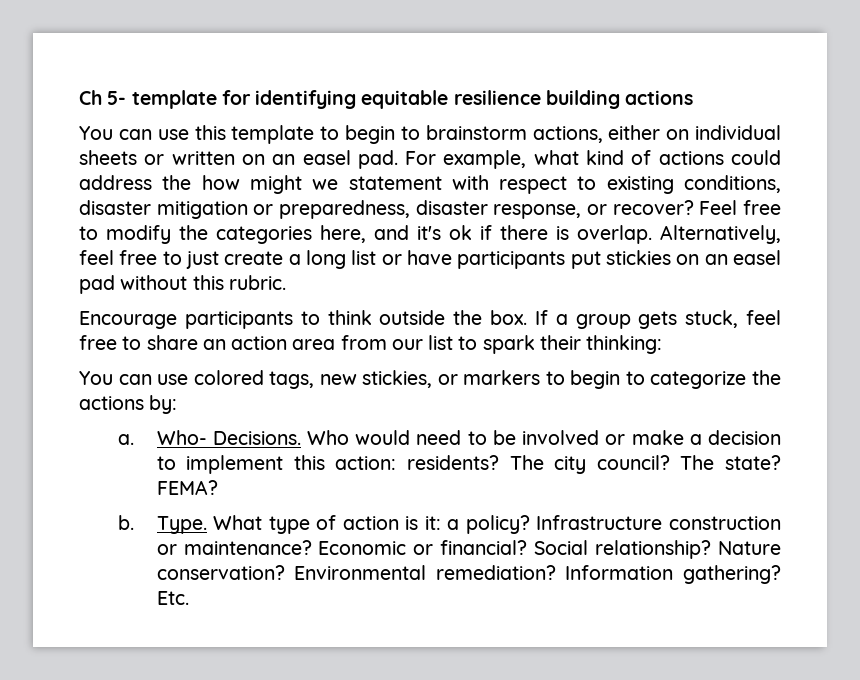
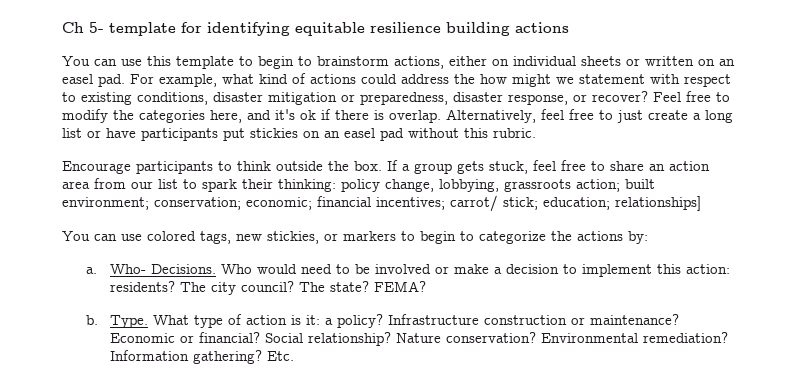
- If a group gets stuck, feel free to share an action area from our list to spark their thinking:
+ If a group gets stuck, feel free to share an action area from our list to spark their thinking: policy change, lobbying, grassroots action; built environment; conservation; economic; financial incentives; carrot/ stick; education; relationships]

